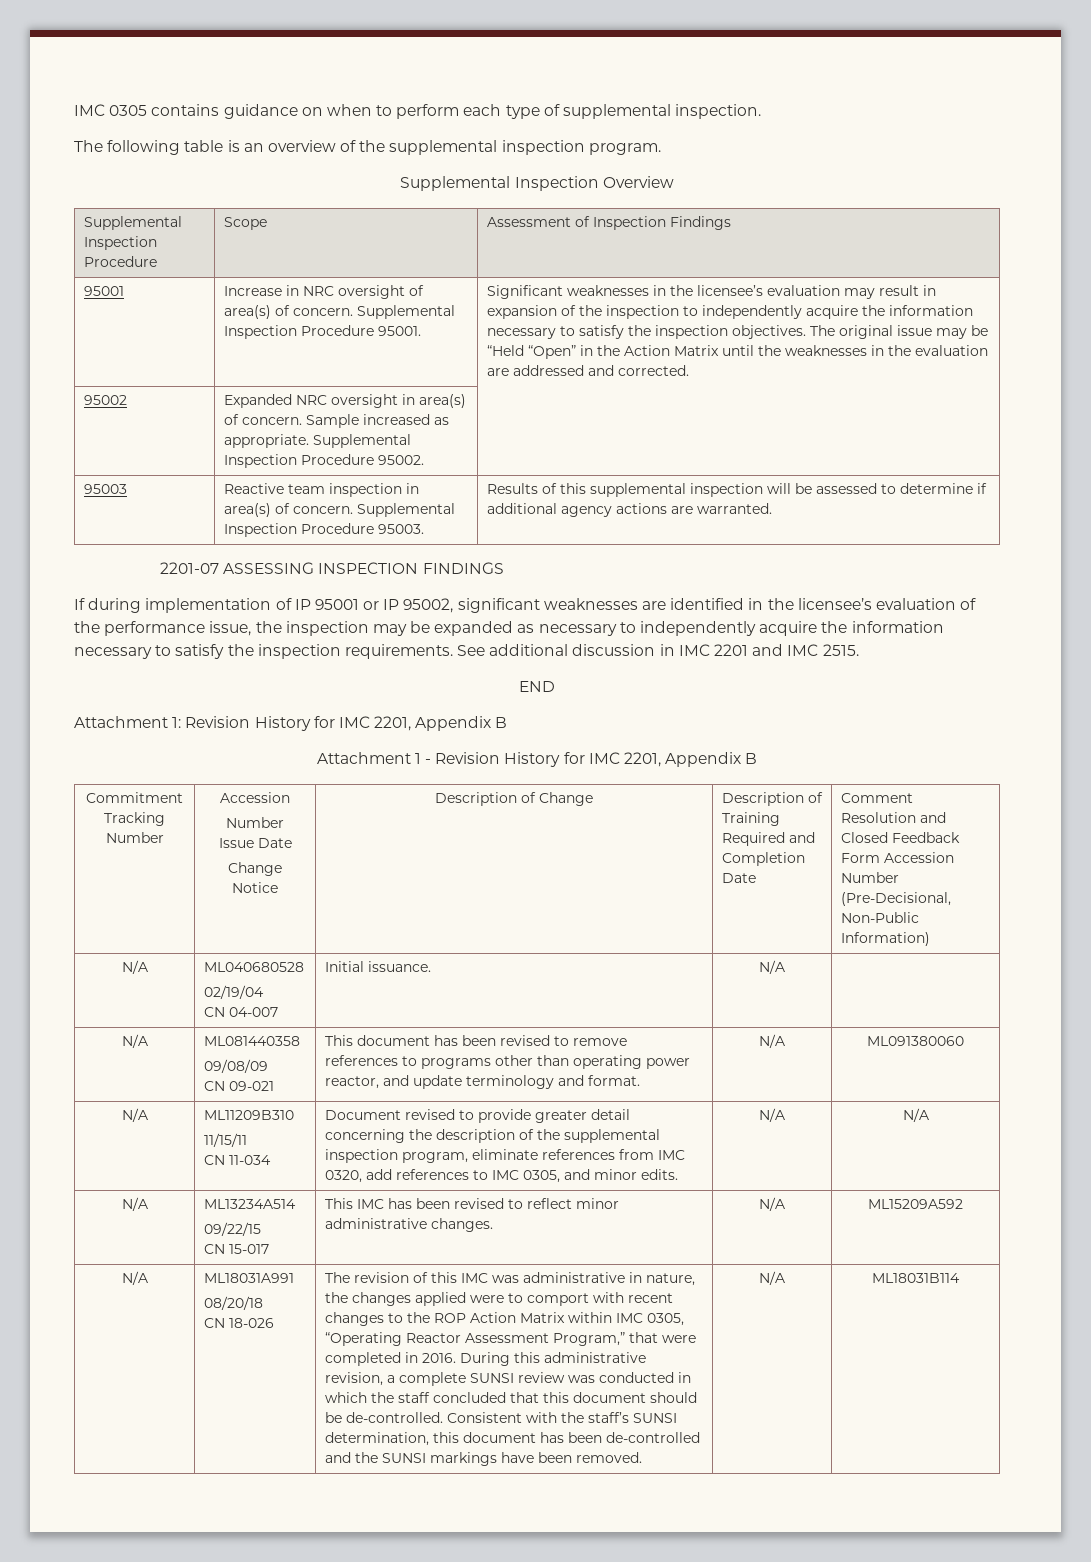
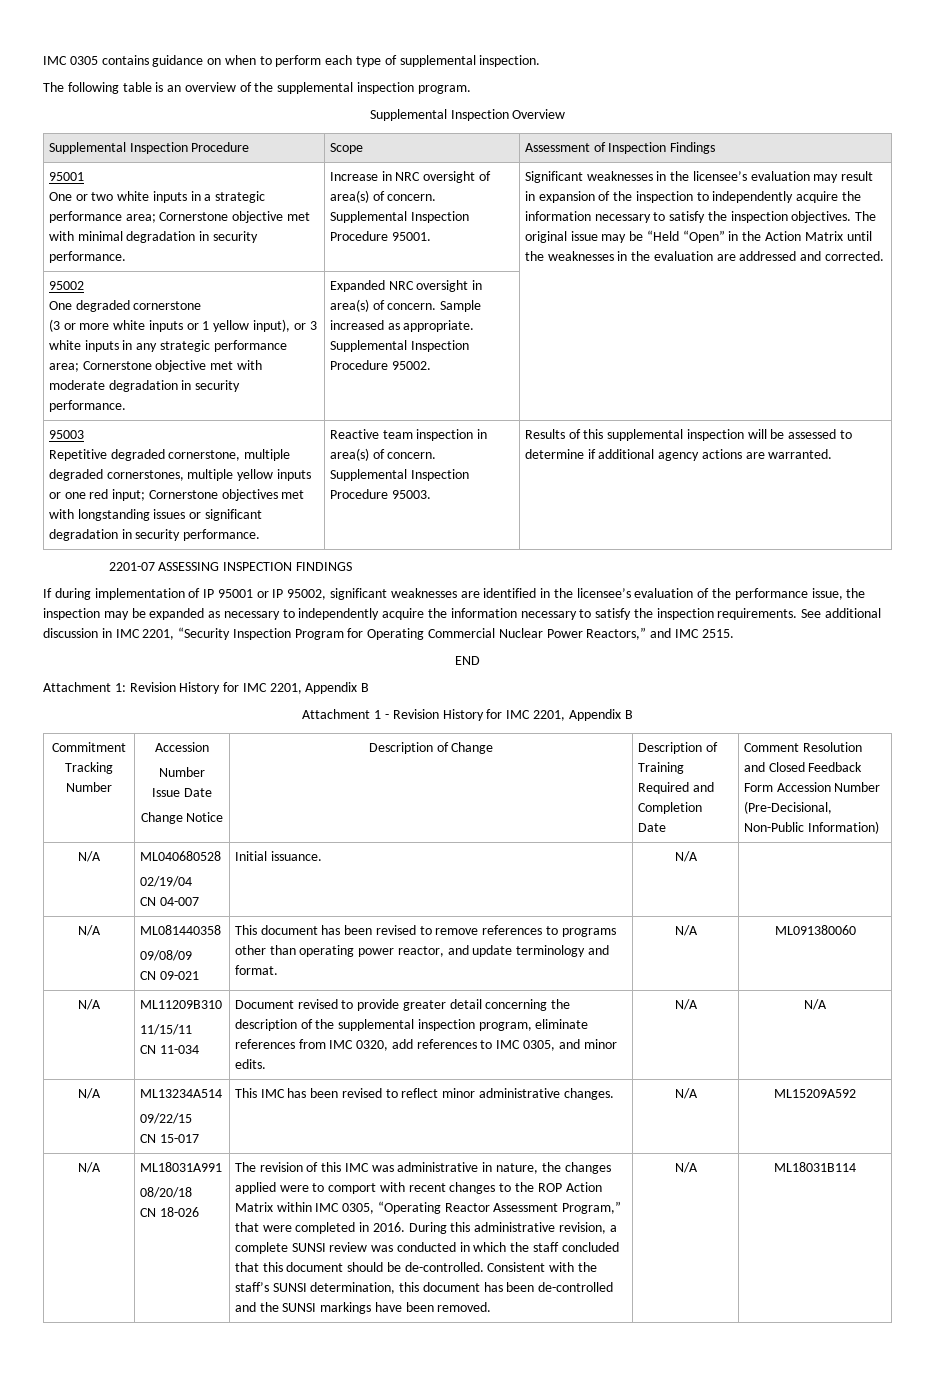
+ One or two white inputs in a strategic performance area; Cornerstone objective met with minimal degradation in security performance.
+ One degraded cornerstone
+ (3 or more white inputs or 1 yellow input), or 3 white inputs in any strategic performance area; Cornerstone objective met with moderate degradation in security performance.
+ Repetitive degraded cornerstone, multiple degraded cornerstones, multiple yellow inputs or one red input; Cornerstone objectives met with longstanding issues or significant degradation in security performance.
- See additional discussion in IMC 2201 and IMC 2515.
+ See additional discussion in IMC 2201, “Security Inspection Program for Operating Commercial Nuclear Power Reactors,” and IMC 2515.

